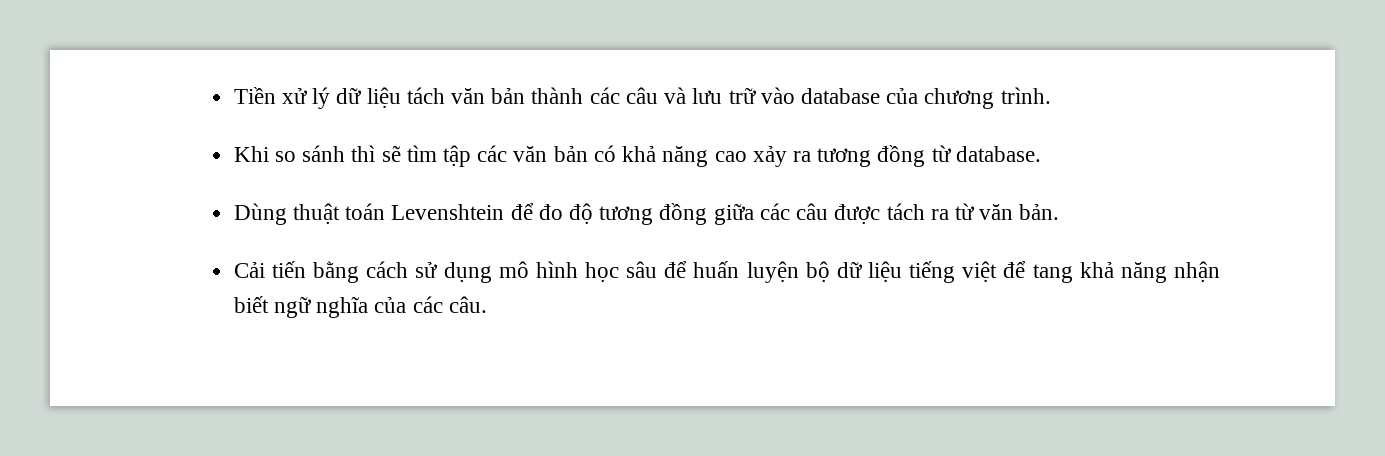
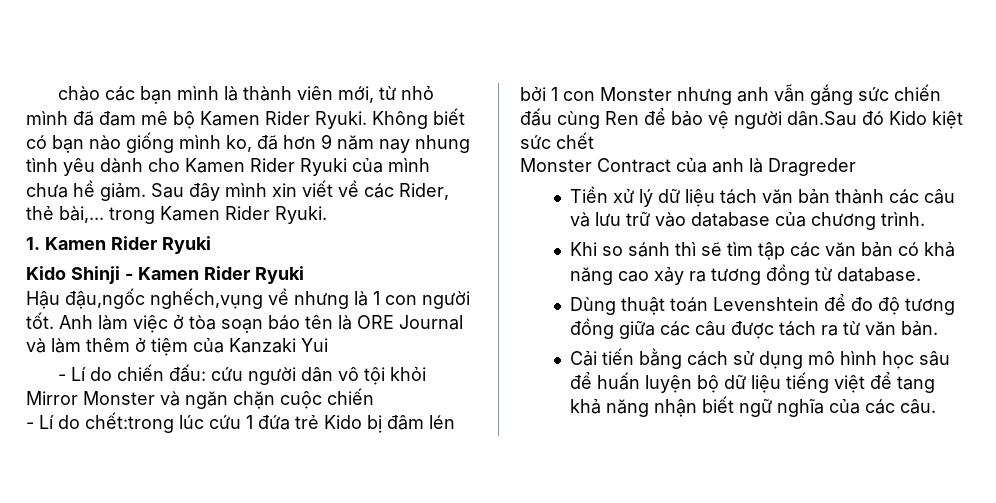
+ chào các bạn mình là thành viên mới, từ nhỏ mình đã đam mê bộ Kamen Rider Ryuki. Không biết có bạn nào giống mình ko, đã hơn 9 năm nay nhung tình yêu dành cho Kamen Rider Ryuki của mình chưa hề giảm. Sau đây mình xin viết về các Rider, thẻ bài,... trong Kamen Rider Ryuki.
+ 1. Kamen Rider Ryuki
+ Kido Shinji - Kamen Rider Ryuki
+ Hậu đậu,ngốc nghếch,vụng về nhưng là 1 con người tốt. Anh làm việc ở tòa soạn báo tên là ORE Journal và làm thêm ở tiệm của Kanzaki Yui
+ - Lí do chiến đấu: cứu người dân vô tội khỏi Mirror Monster và ngăn chặn cuộc chiến
+ - Lí do chết:trong lúc cứu 1 đứa trẻ Kido bị đâm lén bởi 1 con Monster nhưng anh vẫn gắng sức chiến đấu cùng Ren để bảo vệ người dân.Sau đó Kido kiệt sức chết
+ Monster Contract của anh là Dragreder

